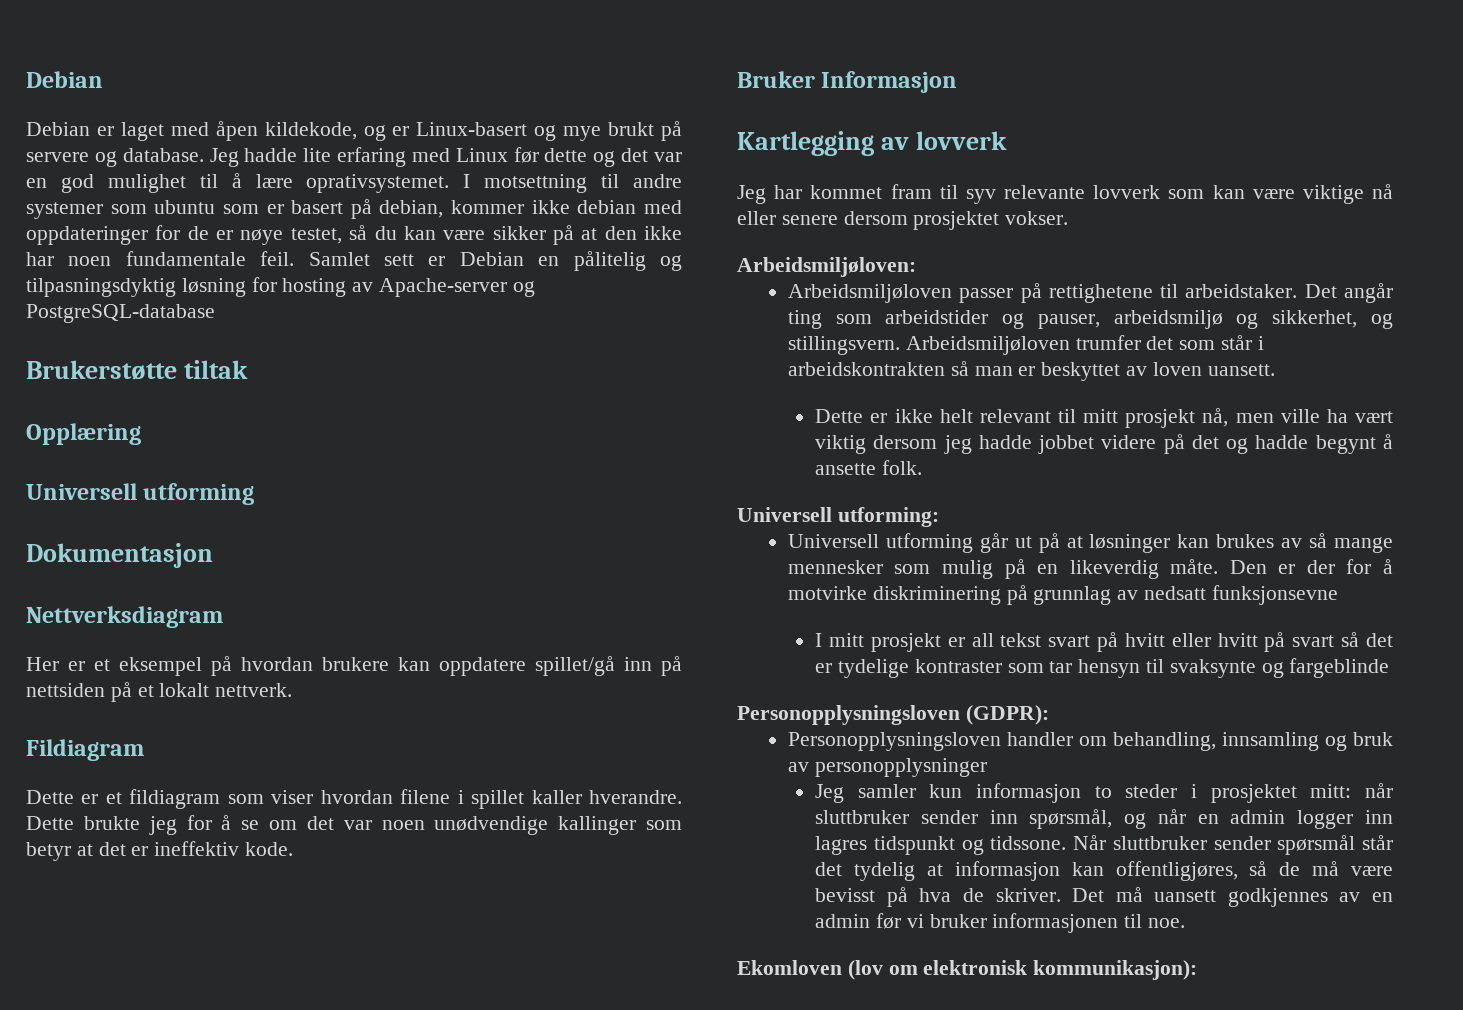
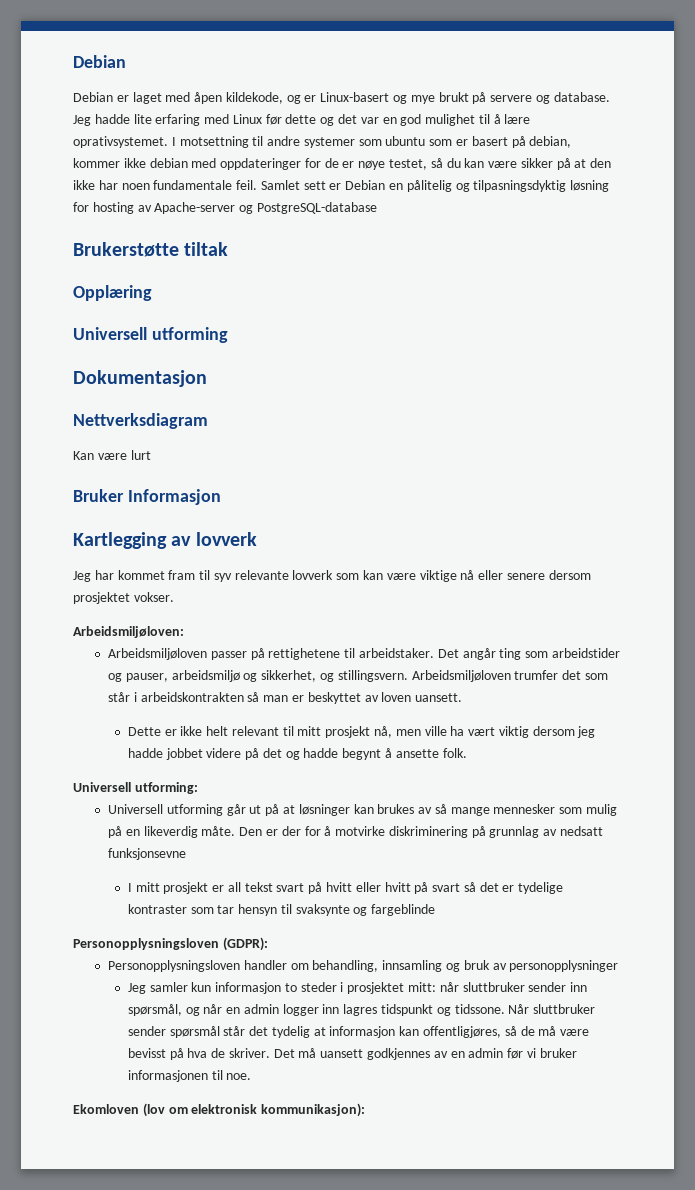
- Her er et eksempel på hvordan brukere kan oppdatere spillet/gå inn på nettsiden på et lokalt nettverk.
- Fildiagram
- Dette er et fildiagram som viser hvordan filene i spillet kaller hverandre. Dette brukte jeg for å se om det var noen unødvendige kallinger som betyr at det er ineffektiv kode.
+ Kan være lurt

